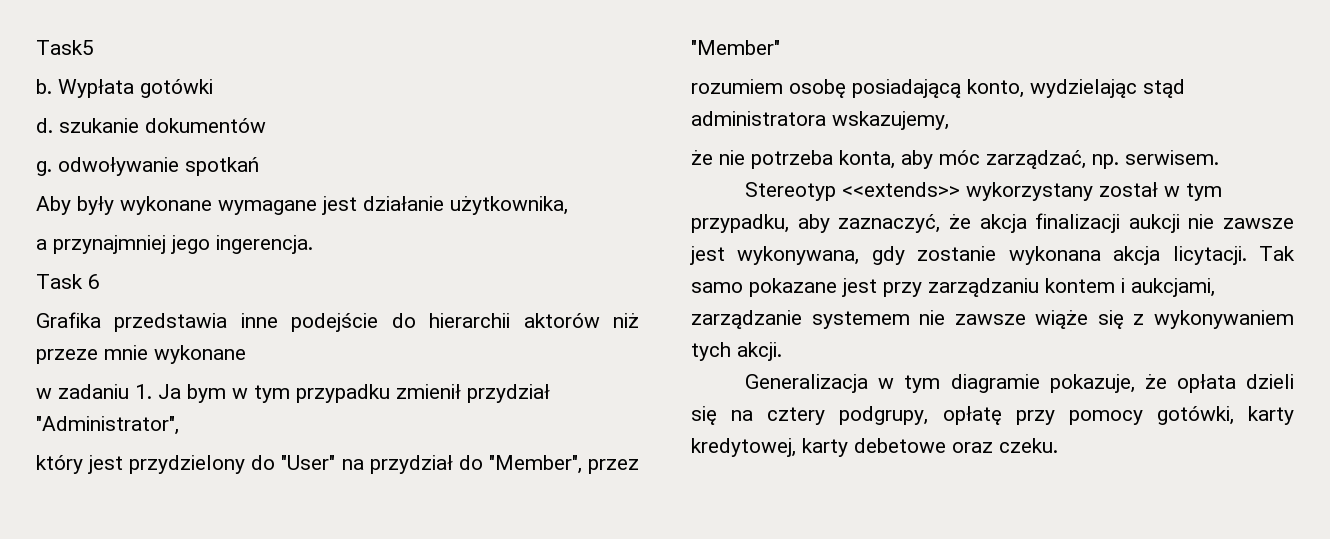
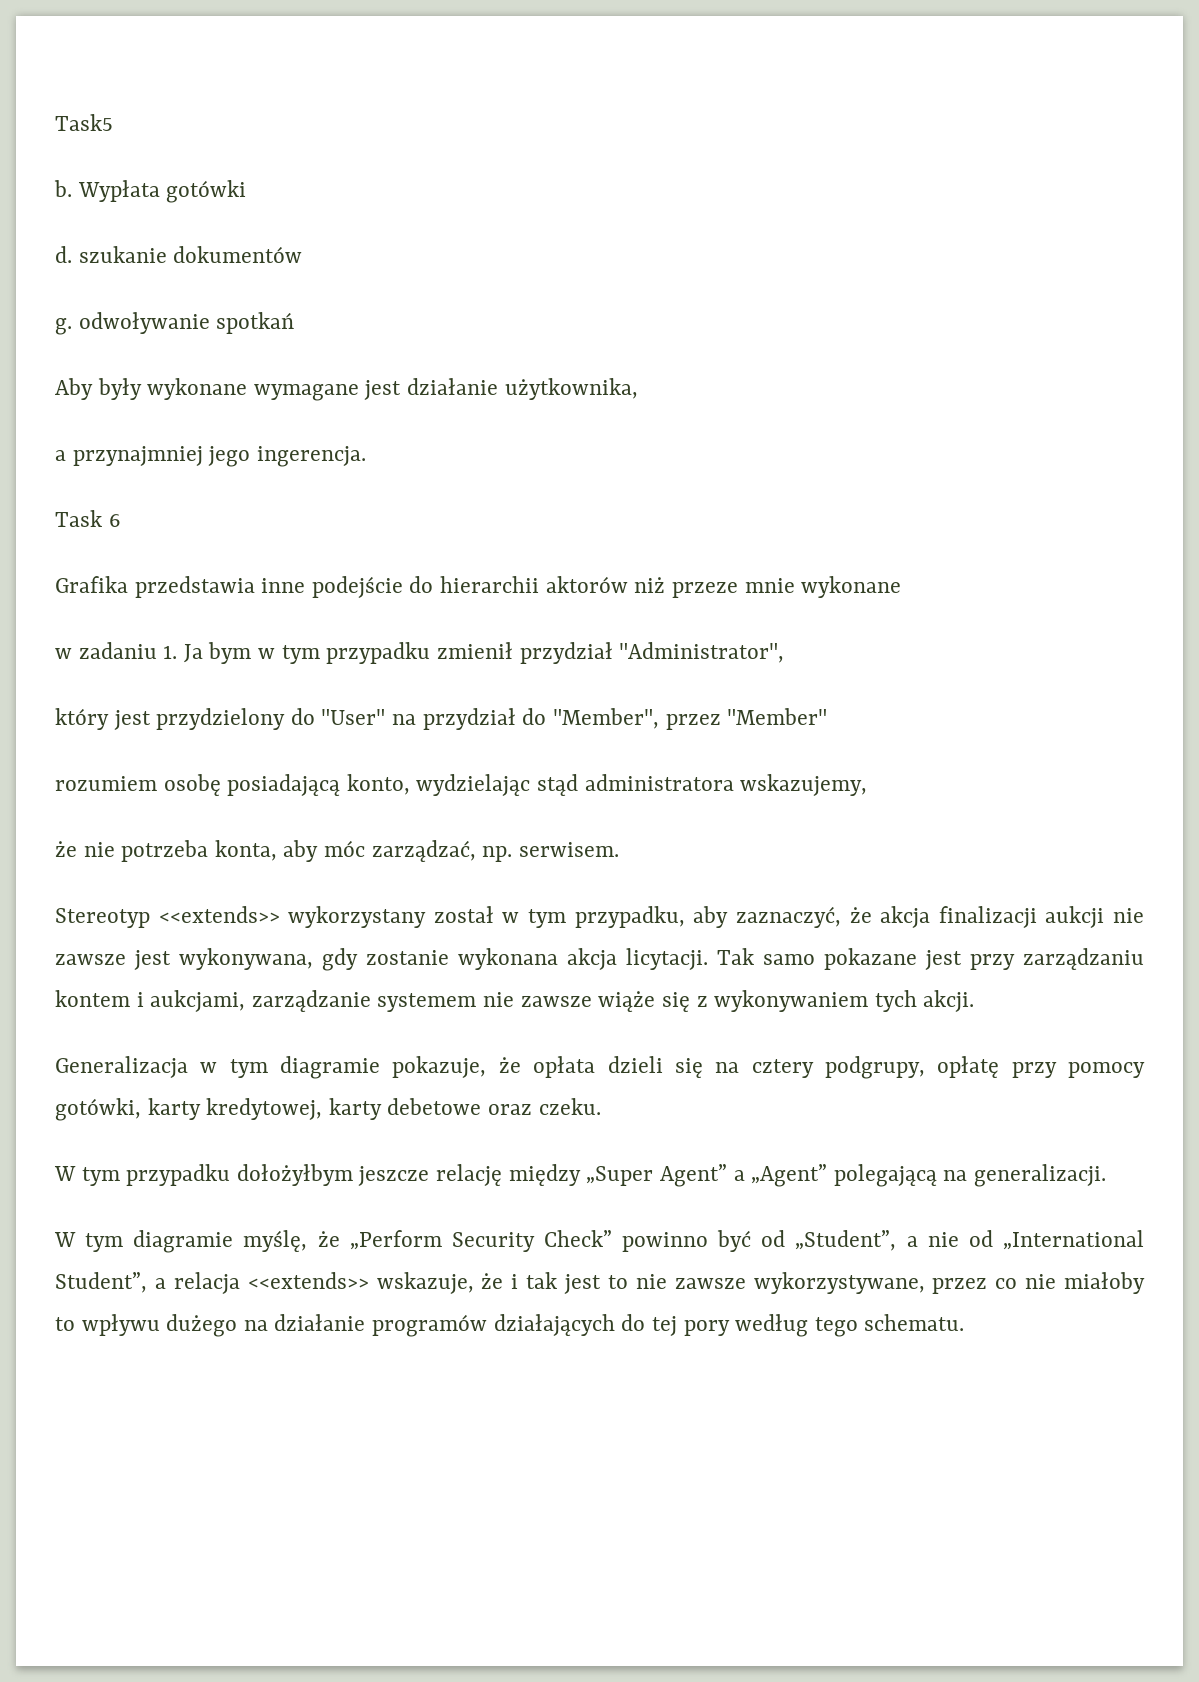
+ W tym przypadku dołożyłbym jeszcze relację między „Super Agent” a „Agent” polegającą na generalizacji.
+ W tym diagramie myślę, że „Perform Security Check” powinno być od „Student”, a nie od „International Student”, a relacja <<extends>> wskazuje, że i tak jest to nie zawsze wykorzystywane, przez co nie miałoby to wpływu dużego na działanie programów działających do tej pory według tego schematu.

